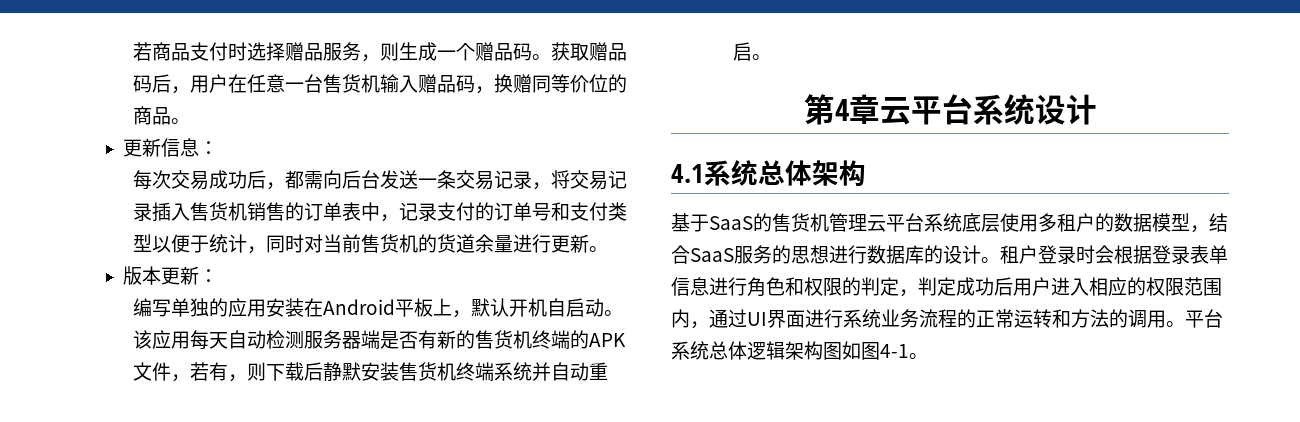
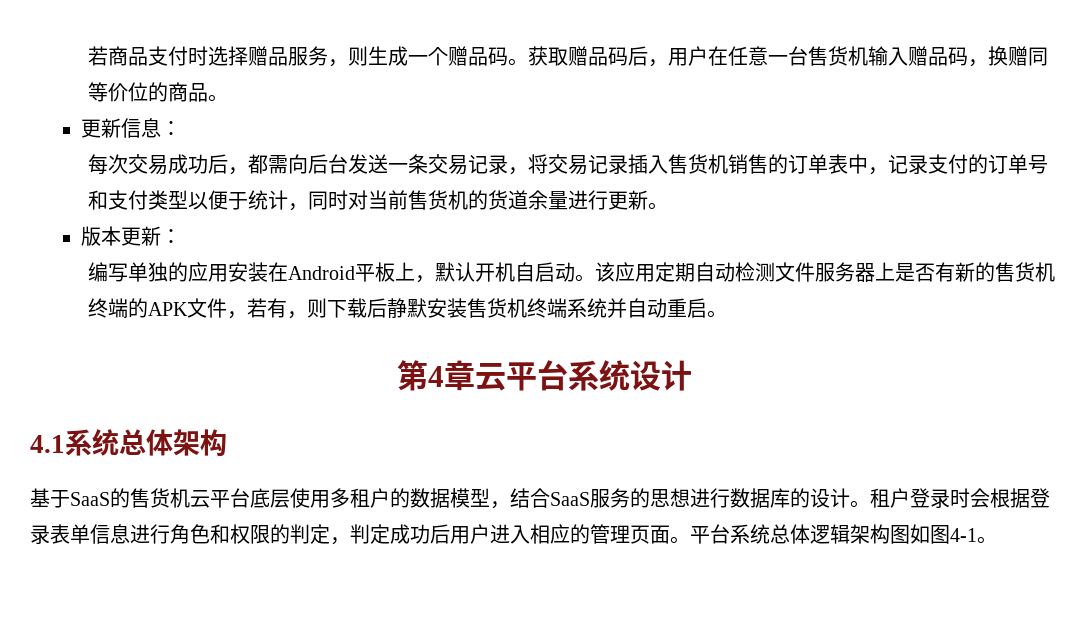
- 该应用每天自动检测服务器端是否有新的售货机终端的APK文件，若有，则下载后静默安装售货机终端系统并自动重启。
+ 该应用定期自动检测文件服务器上是否有新的售货机终端的APK文件，若有，则下载后静默安装售货机终端系统并自动重启。
- 基于SaaS的售货机管理云平台系统底层使用多租户的数据模型，结合SaaS服务的思想进行数据库的设计。
+ 基于SaaS的售货机云平台底层使用多租户的数据模型，结合SaaS服务的思想进行数据库的设计。
- 租户登录时会根据登录表单信息进行角色和权限的判定，判定成功后用户进入相应的权限范围内，通过UI界面进行系统业务流程的正常运转和方法的调用。
+ 租户登录时会根据登录表单信息进行角色和权限的判定，判定成功后用户进入相应的管理页面。

